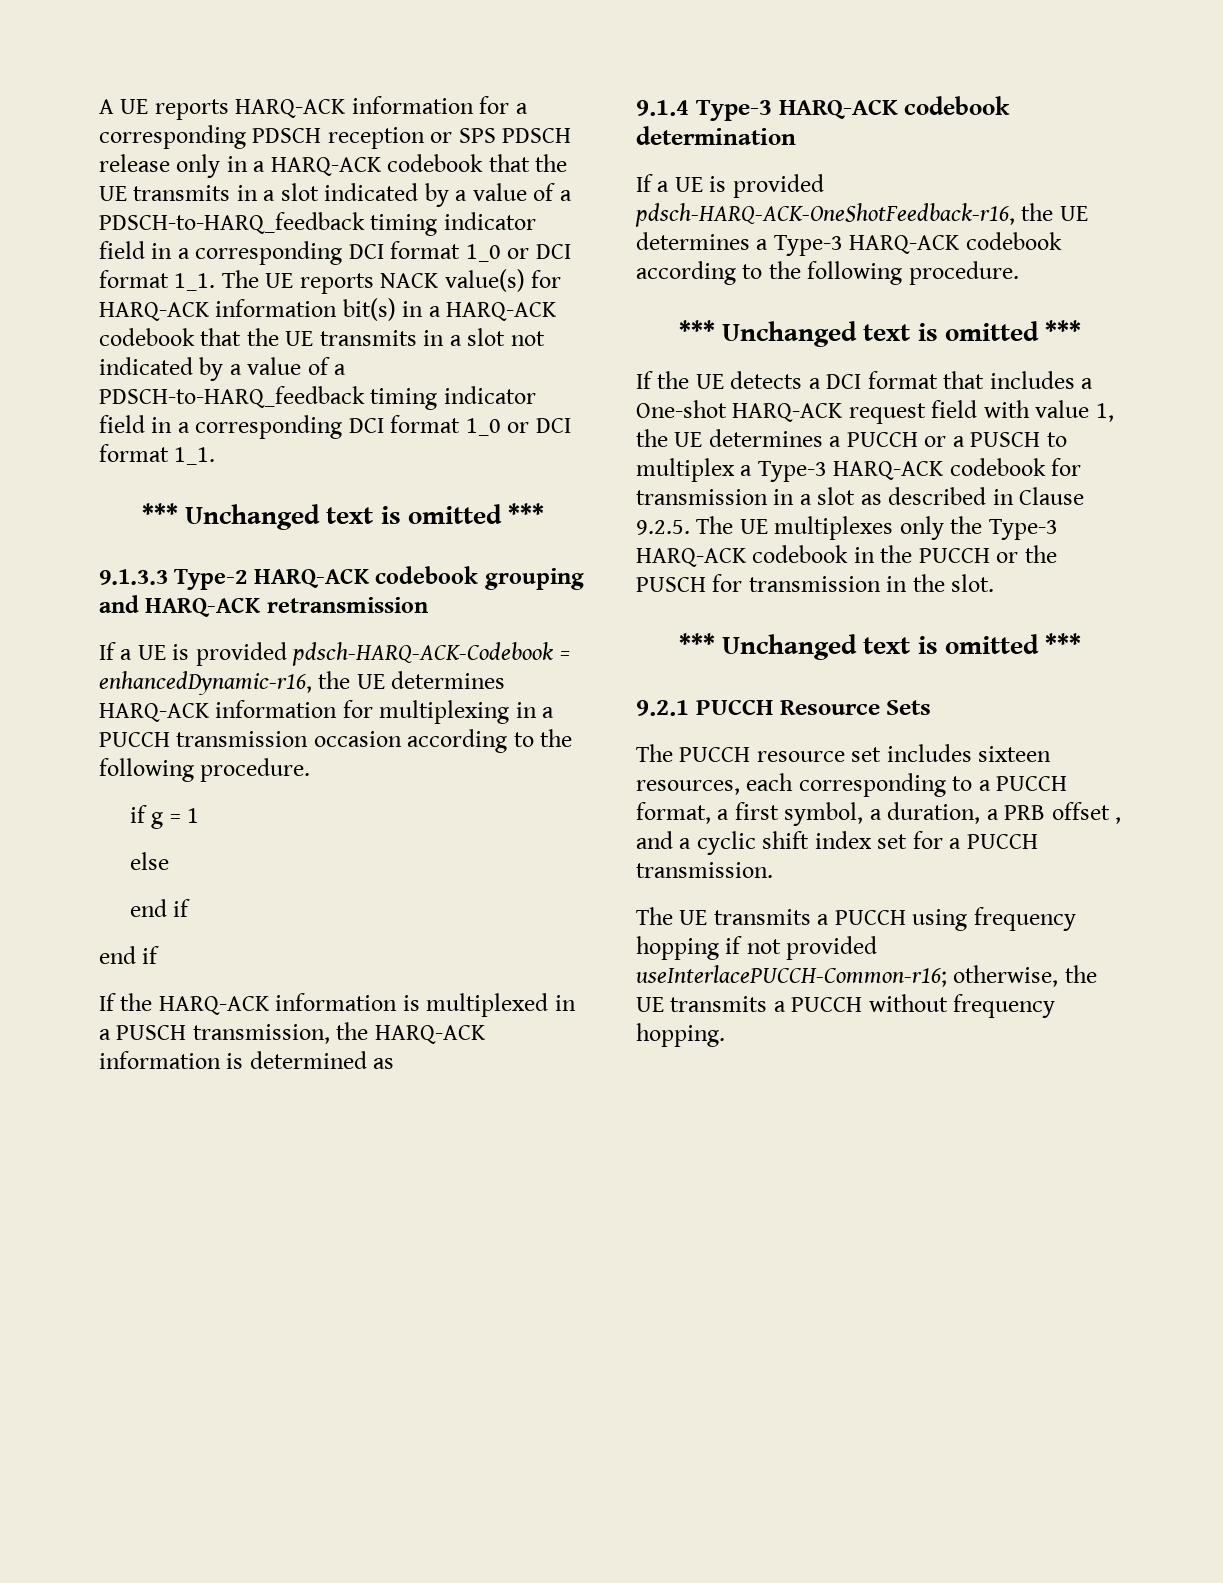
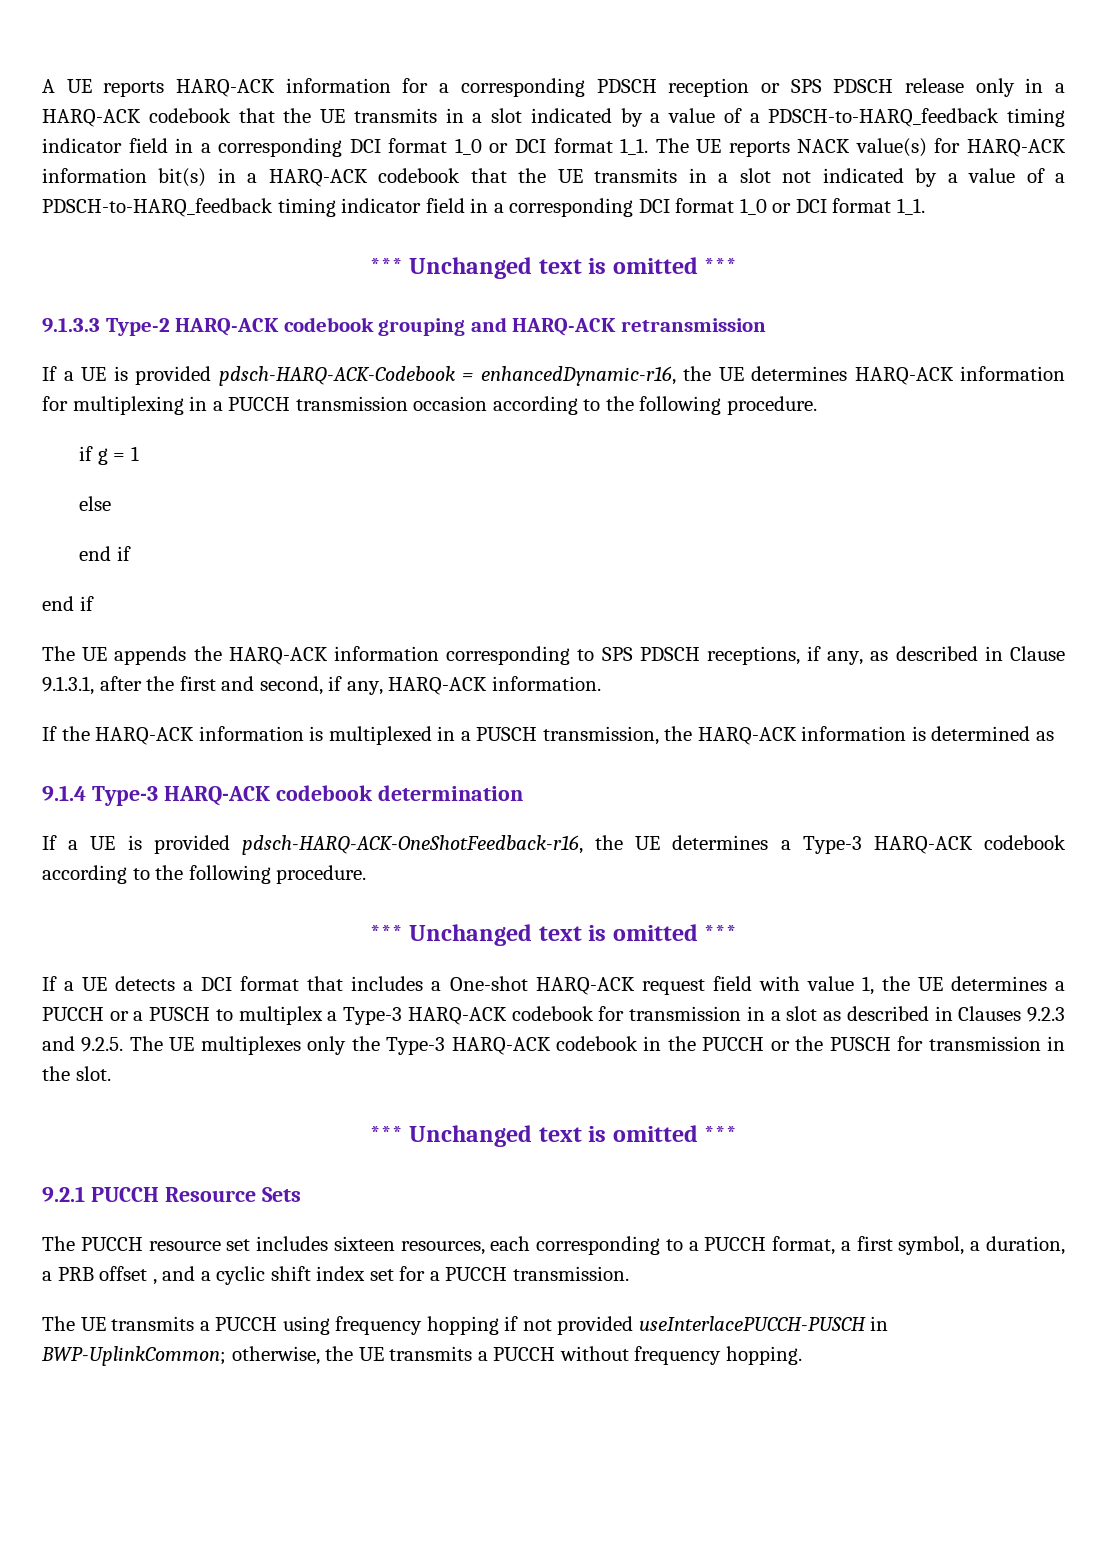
+ The UE appends the HARQ-ACK information corresponding to SPS PDSCH receptions, if any, as described in Clause 9.1.3.1, after the first and second, if any, HARQ-ACK information.
- If the UE detects a DCI format that includes a One-shot HARQ-ACK request field with value 1, the UE determines a PUCCH or a PUSCH to multiplex a Type-3 HARQ-ACK codebook for transmission in a slot as described in Clause 9.2.5. The UE multiplexes only the Type-3 HARQ-ACK codebook in the PUCCH or the PUSCH for transmission in the slot.
+ If a UE detects a DCI format that includes a One-shot HARQ-ACK request field with value 1, the UE determines a PUCCH or a PUSCH to multiplex a Type-3 HARQ-ACK codebook for transmission in a slot as described in Clauses 9.2.3 and 9.2.5. The UE multiplexes only the Type-3 HARQ-ACK codebook in the PUCCH or the PUSCH for transmission in the slot.
- The UE transmits a PUCCH using frequency hopping if not provided useInterlacePUCCH-Common-r16; otherwise, the UE transmits a PUCCH without frequency hopping.
+ The UE transmits a PUCCH using frequency hopping if not provided useInterlacePUCCH-PUSCH in BWP-UplinkCommon; otherwise, the UE transmits a PUCCH without frequency hopping.

